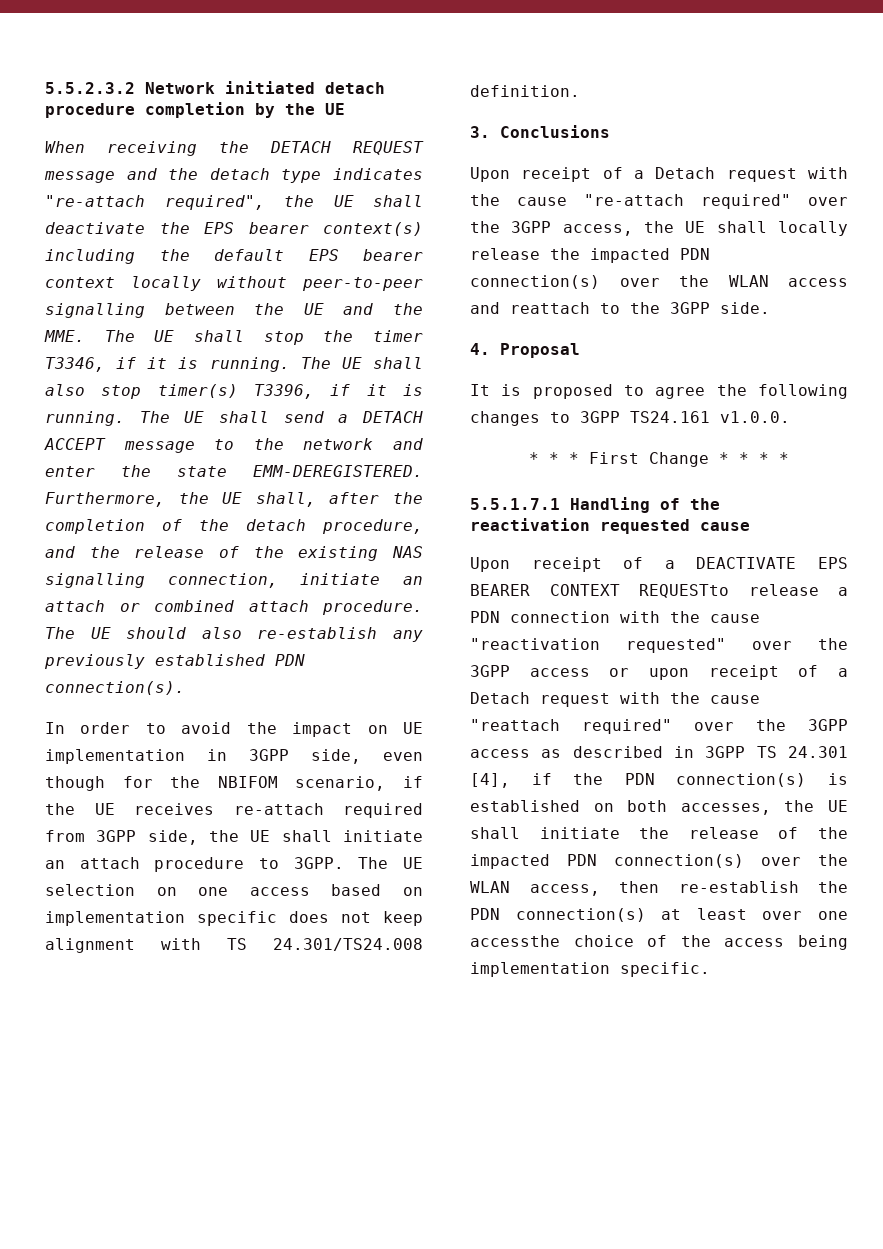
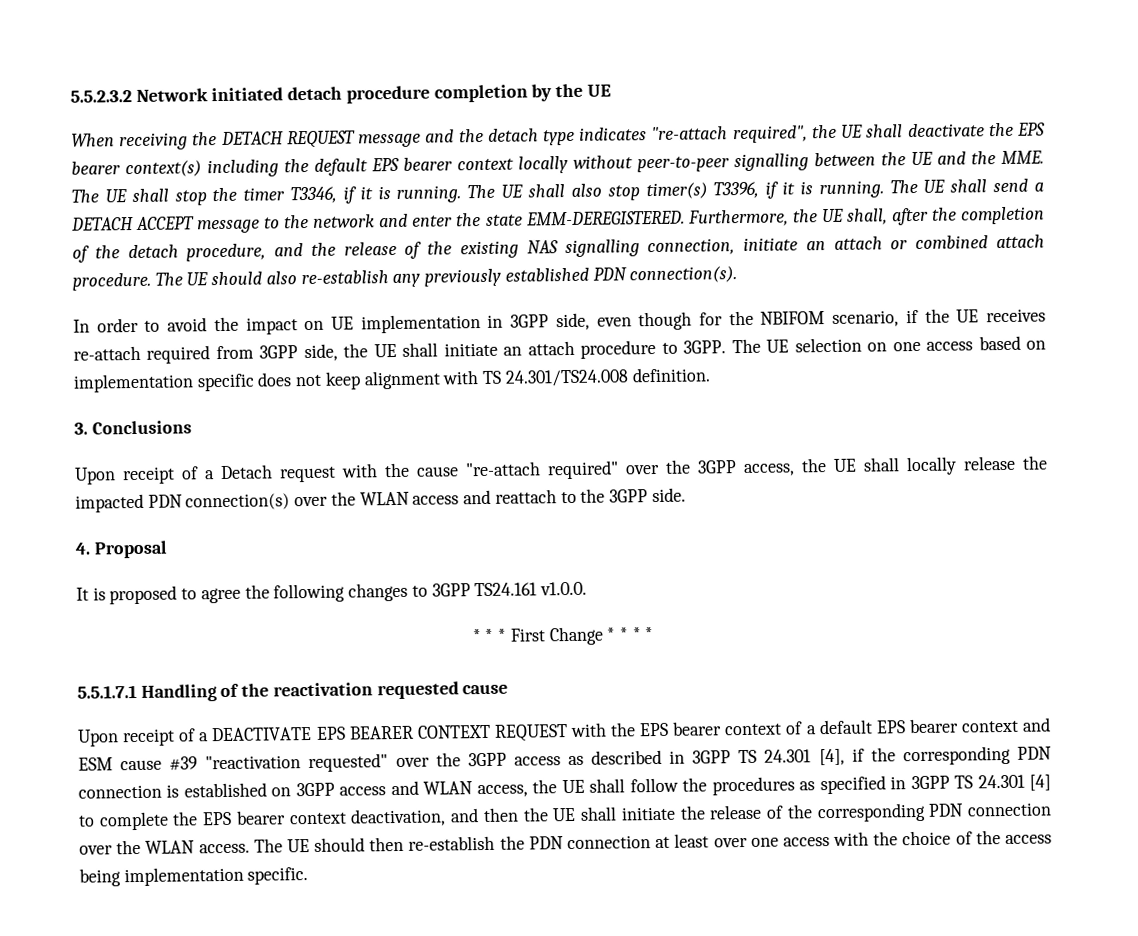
- Upon receipt of a DEACTIVATE EPS BEARER CONTEXT REQUESTto release a PDN connection with the cause "reactivation requested" over the 3GPP access or upon receipt of a Detach request with the cause "reattach required" over the 3GPP access as described in 3GPP TS 24.301 [4], if the PDN connection(s) is established on both accesses, the UE shall initiate the release of the impacted PDN connection(s) over the WLAN access, then re-establish the PDN connection(s) at least over one accessthe choice of the access being implementation specific.
+ Upon receipt of a DEACTIVATE EPS BEARER CONTEXT REQUEST with the EPS bearer context of a default EPS bearer context and ESM cause #39 "reactivation requested" over the 3GPP access as described in 3GPP TS 24.301 [4], if the corresponding PDN connection is established on 3GPP access and WLAN access, the UE shall follow the procedures as specified in 3GPP TS 24.301 [4] to complete the EPS bearer context deactivation, and then the UE shall initiate the release of the corresponding PDN connection over the WLAN access. The UE should then re-establish the PDN connection at least over one access with the choice of the access being implementation specific.

